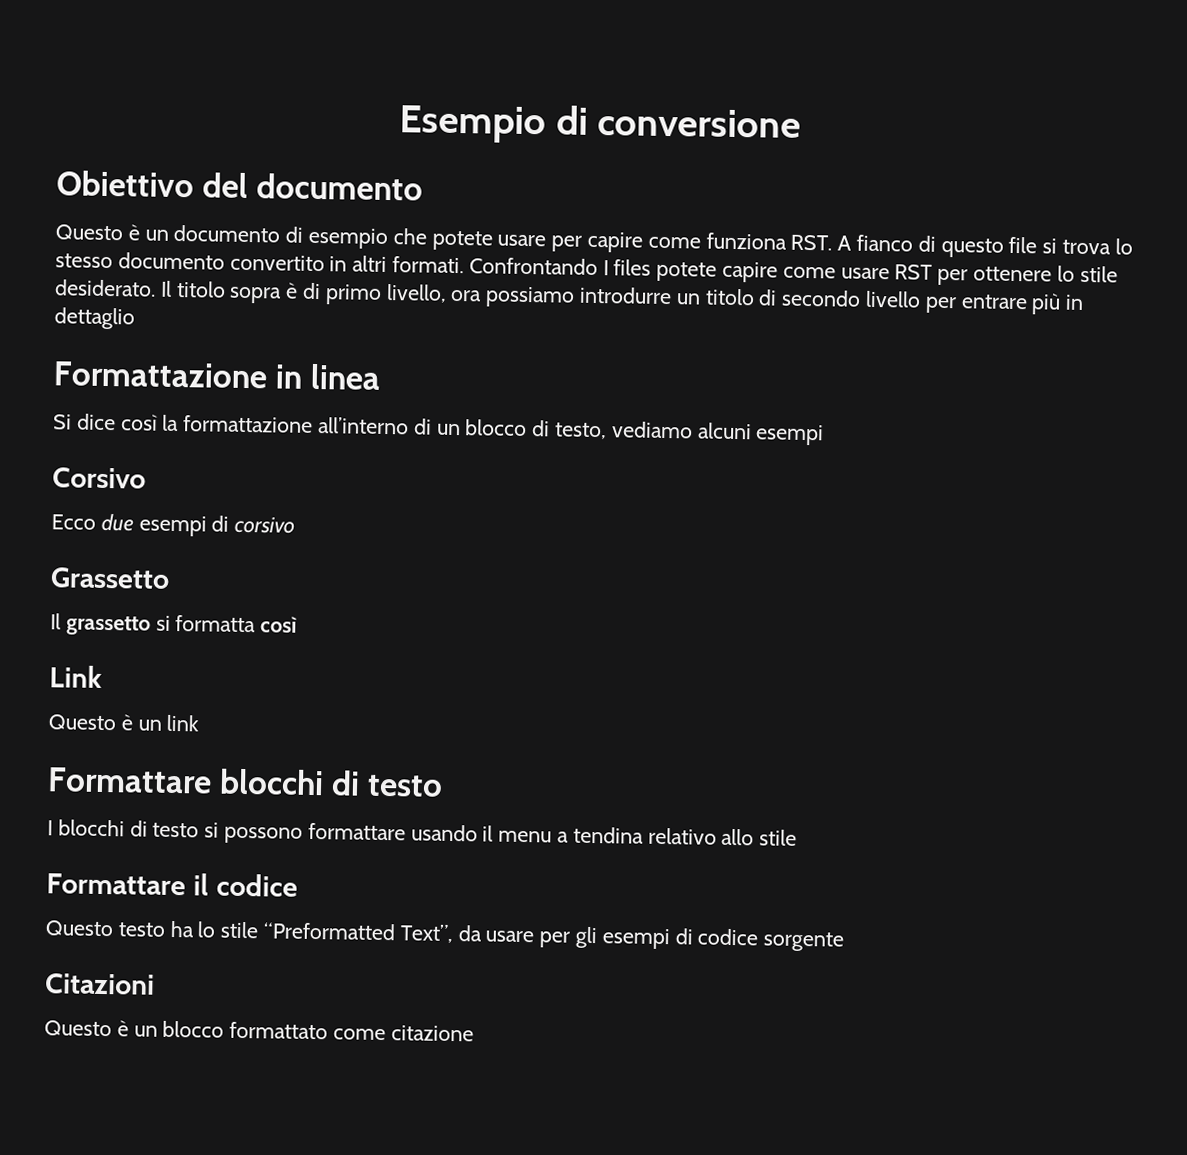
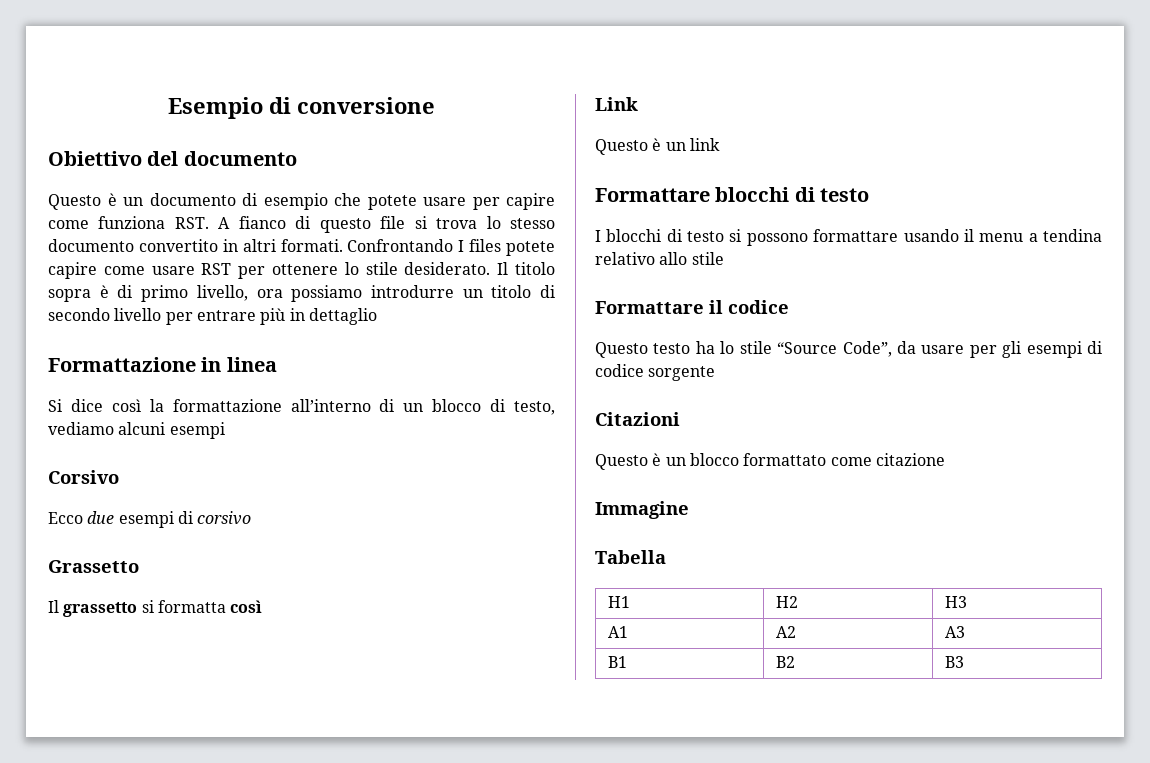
- Questo testo ha lo stile “Preformatted Text”, da usare per gli esempi di codice sorgente
+ Questo testo ha lo stile “Source Code”, da usare per gli esempi di codice sorgente
+ Immagine
+ Tabella
+ H1 | H2 | H3
+ A1 | A2 | A3
+ B1 | B2 | B3

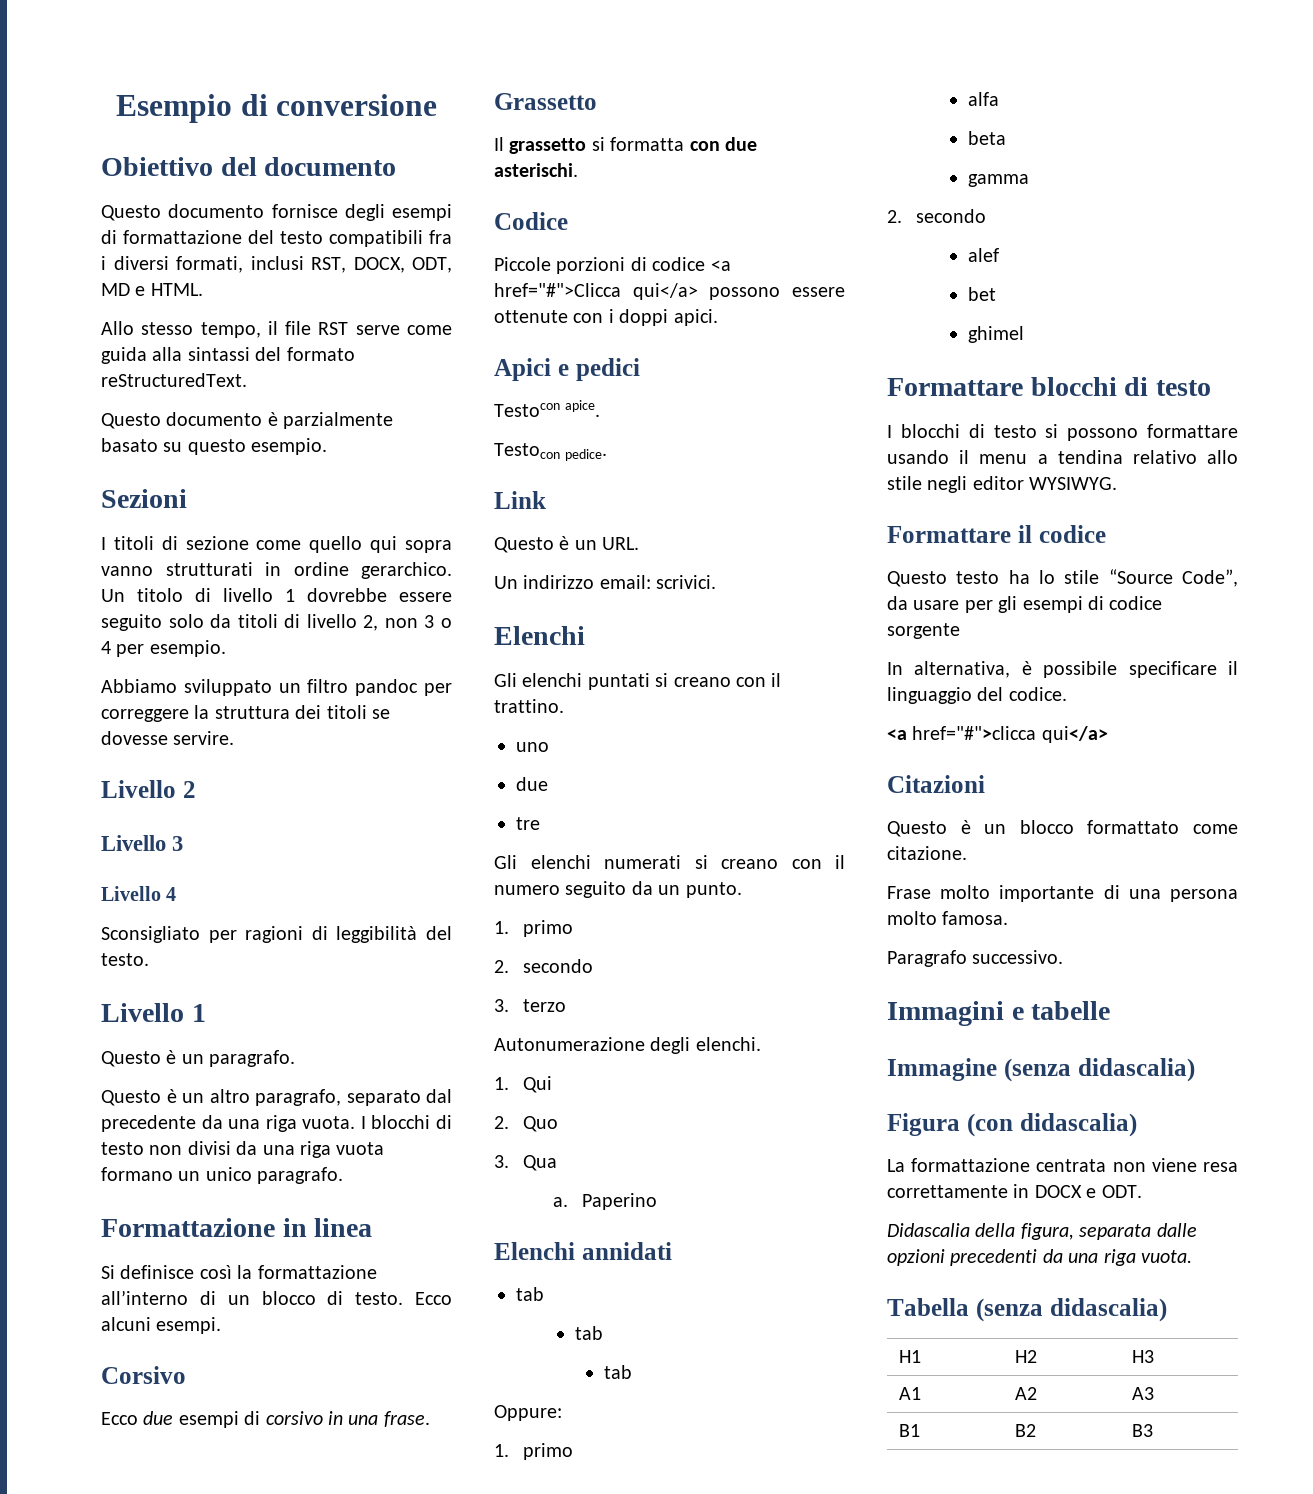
- Questo è un documento di esempio che potete usare per capire come funziona RST. A fianco di questo file si trova lo stesso documento convertito in altri formati. Confrontando I files potete capire come usare RST per ottenere lo stile desiderato. Il titolo sopra è di primo livello, ora possiamo introdurre un titolo di secondo livello per entrare più in dettaglio
+ Questo documento fornisce degli esempi di formattazione del testo compatibili fra i diversi formati, inclusi RST, DOCX, ODT, MD e HTML.
+ Allo stesso tempo, il file RST serve come guida alla sintassi del formato reStructuredText.
+ Questo documento è parzialmente basato su questo esempio.
+ Sezioni
+ I titoli di sezione come quello qui sopra vanno strutturati in ordine gerarchico. Un titolo di livello 1 dovrebbe essere seguito solo da titoli di livello 2, non 3 o 4 per esempio.
+ Abbiamo sviluppato un filtro pandoc per correggere la struttura dei titoli se dovesse servire.
+ Livello 2
+ Livello 3
+ Livello 4
+ Sconsigliato per ragioni di leggibilità del testo.
+ Livello 1
+ Questo è un paragrafo.
+ Questo è un altro paragrafo, separato dal precedente da una riga vuota. I blocchi di testo non divisi da una riga vuota formano un unico paragrafo.
- Si dice così la formattazione all’interno di un blocco di testo, vediamo alcuni esempi
+ Si definisce così la formattazione all’interno di un blocco di testo. Ecco alcuni esempi.
- Ecco due esempi di corsivo
+ Ecco due esempi di corsivo in una frase.
- Il grassetto si formatta così
+ Il grassetto si formatta con due asterischi.
+ Codice
+ Piccole porzioni di codice <a href="#">Clicca qui</a> possono essere ottenute con i doppi apici.
+ Apici e pedici
+ Testocon apice.
+ Testocon pedice.
  Link
- Questo è un link
+ Questo è un URL.
+ Un indirizzo email: scrivici.
+ Elenchi
+ Gli elenchi puntati si creano con il trattino.
+ uno
+ due
+ tre
+ Gli elenchi numerati si creano con il numero seguito da un punto.
+ 1. primo
+ 2. secondo
+ 3. terzo
+ Autonumerazione degli elenchi.
+ 1. Qui
+ 2. Quo
+ 3. Qua
+ a. Paperino
+ Elenchi annidati
+ tab
+ tab
+ tab
+ Oppure:
+ 1. primo
+ alfa
+ beta
+ gamma
+ 2. secondo
+ alef
+ bet
+ ghimel
- I blocchi di testo si possono formattare usando il menu a tendina relativo allo stile
+ I blocchi di testo si possono formattare usando il menu a tendina relativo allo stile negli editor WYSIWYG.
+ In alternativa, è possibile specificare il linguaggio del codice.
+ <a href="#">clicca qui</a>
- Questo è un blocco formattato come citazione
- Immagine
+ Questo è un blocco formattato come citazione.
+ Frase molto importante di una persona molto famosa.
+ Paragrafo successivo.
+ Immagini e tabelle
+ Immagine (senza didascalia)
+ Figura (con didascalia)
+ La formattazione centrata non viene resa correttamente in DOCX e ODT.
+ Didascalia della figura, separata dalle opzioni precedenti da una riga vuota.
- Tabella
+ Tabella (senza didascalia)

